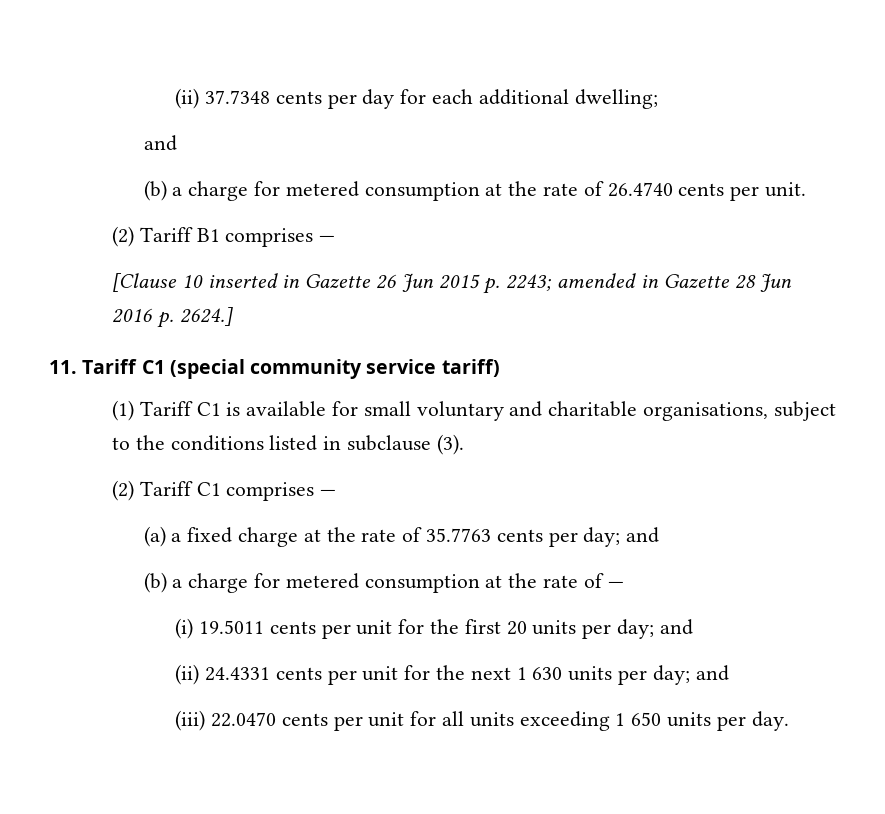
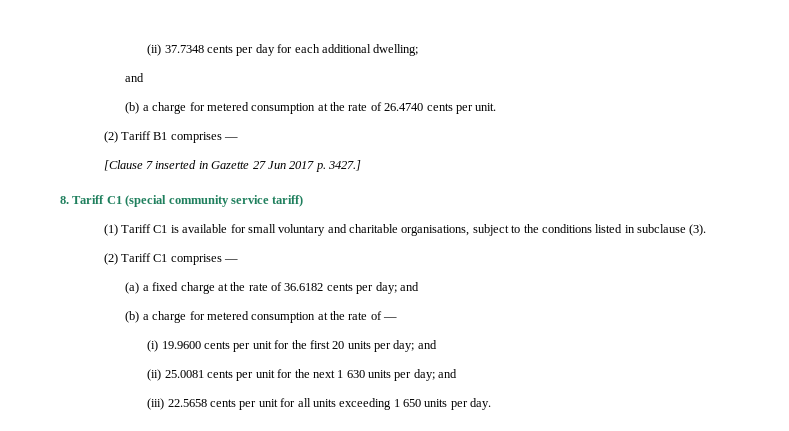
- [Clause 10 inserted in Gazette 26 Jun 2015 p. 2243; amended in Gazette 28 Jun 2016 p. 2624.]
- 11. Tariff C1 (special community service tariff)
+ [Clause 7 inserted in Gazette 27 Jun 2017 p. 3427.]
+ 8. Tariff C1 (special community service tariff)
- (a) a fixed charge at the rate of 35.7763 cents per day; and
+ (a) a fixed charge at the rate of 36.6182 cents per day; and
- (i) 19.5011 cents per unit for the first 20 units per day; and
+ (i) 19.9600 cents per unit for the first 20 units per day; and
- (ii) 24.4331 cents per unit for the next 1 630 units per day; and
+ (ii) 25.0081 cents per unit for the next 1 630 units per day; and
- (iii) 22.0470 cents per unit for all units exceeding 1 650 units per day.
+ (iii) 22.5658 cents per unit for all units exceeding 1 650 units per day.

